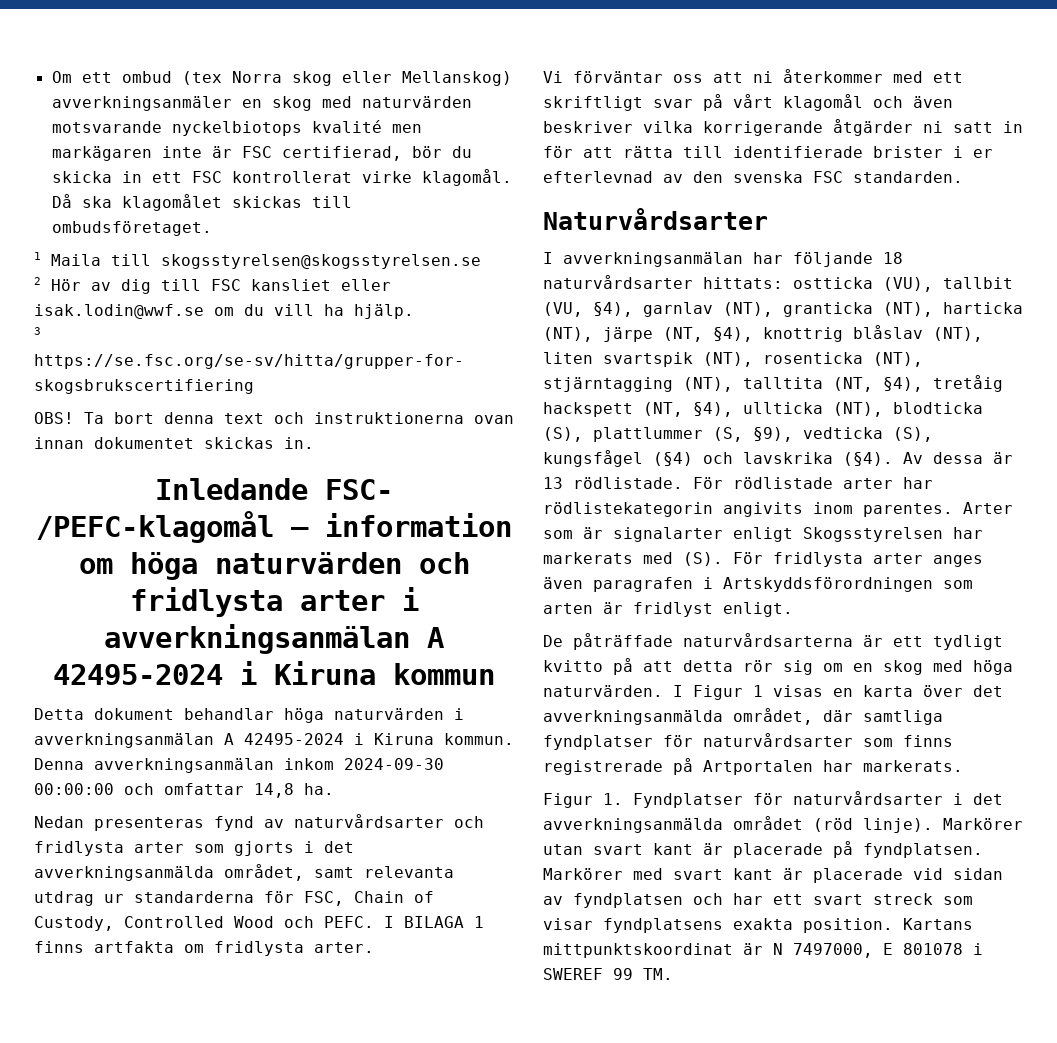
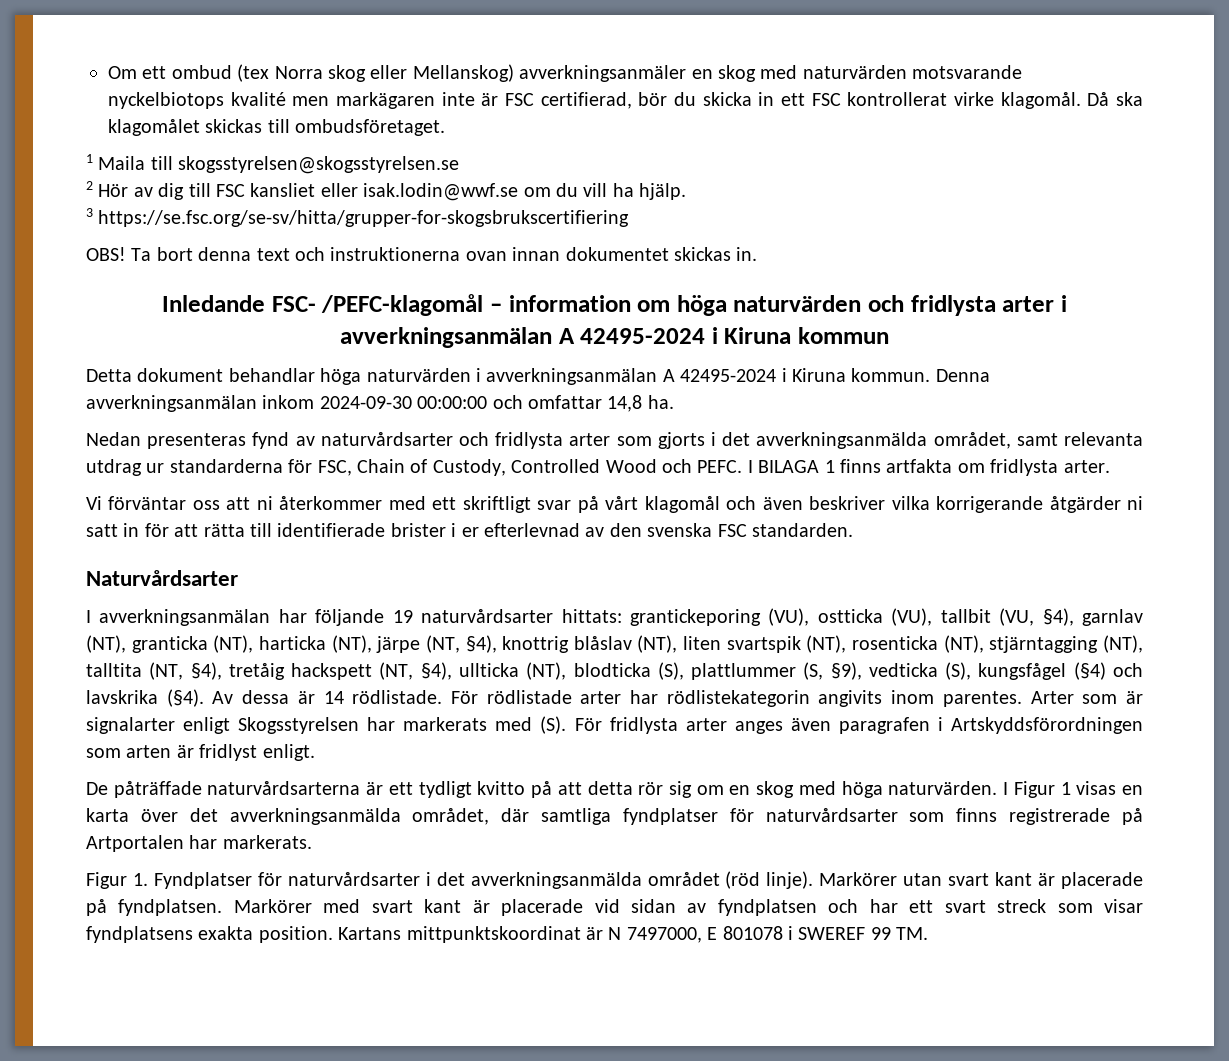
- I avverkningsanmälan har följande 18 naturvårdsarter hittats: ostticka (VU), tallbit (VU, §4), garnlav (NT), granticka (NT), harticka (NT), järpe (NT, §4), knottrig blåslav (NT), liten svartspik (NT), rosenticka (NT), stjärntagging (NT), talltita (NT, §4), tretåig hackspett (NT, §4), ullticka (NT), blodticka (S), plattlummer (S, §9), vedticka (S), kungsfågel (§4) och lavskrika (§4).
+ I avverkningsanmälan har följande 19 naturvårdsarter hittats: grantickeporing (VU), ostticka (VU), tallbit (VU, §4), garnlav (NT), granticka (NT), harticka (NT), järpe (NT, §4), knottrig blåslav (NT), liten svartspik (NT), rosenticka (NT), stjärntagging (NT), talltita (NT, §4), tretåig hackspett (NT, §4), ullticka (NT), blodticka (S), plattlummer (S, §9), vedticka (S), kungsfågel (§4) och lavskrika (§4).
- Av dessa är 13 rödlistade.
+ Av dessa är 14 rödlistade.

